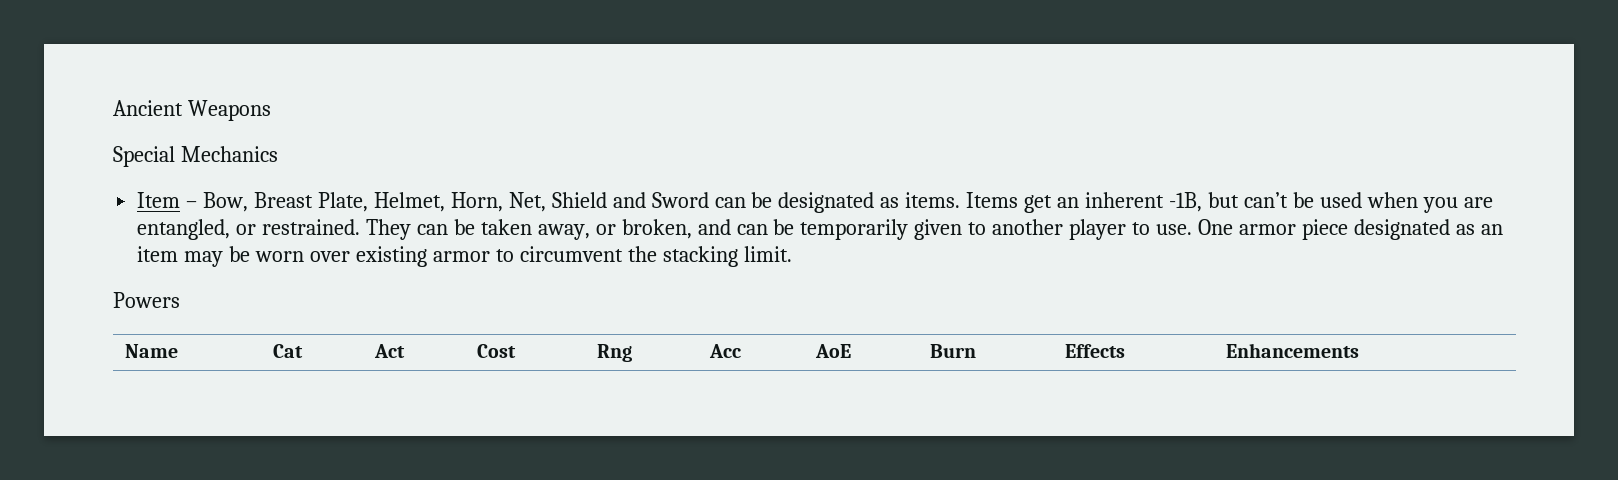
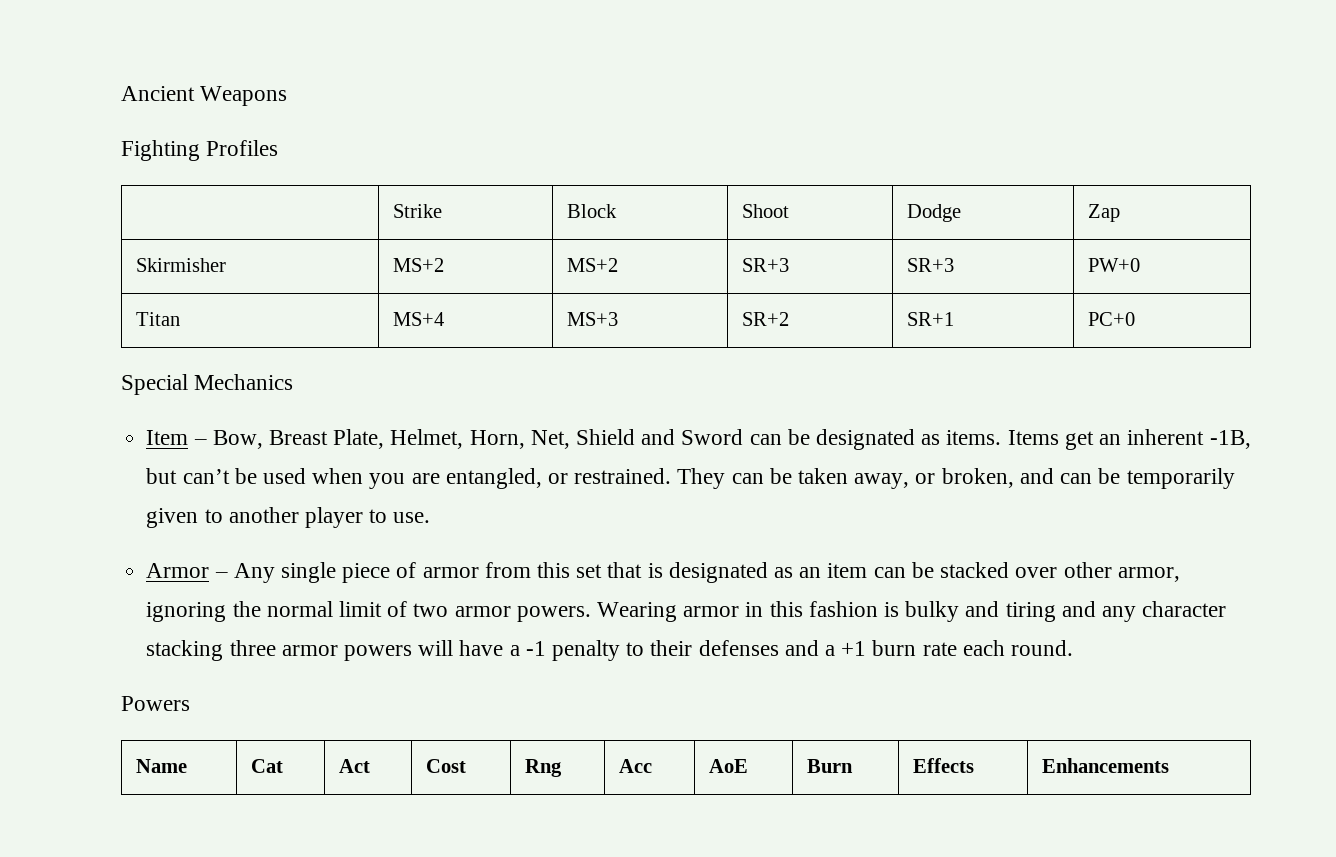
+ Fighting Profiles
+ | Strike | Block | Shoot | Dodge | Zap
+ Skirmisher | MS+2 | MS+2 | SR+3 | SR+3 | PW+0
+ Titan | MS+4 | MS+3 | SR+2 | SR+1 | PC+0
- They can be taken away, or broken, and can be temporarily given to another player to use. One armor piece designated as an item may be worn over existing armor to circumvent the stacking limit.
+ They can be taken away, or broken, and can be temporarily given to another player to use.
+ Armor – Any single piece of armor from this set that is designated as an item can be stacked over other armor, ignoring the normal limit of two armor powers. Wearing armor in this fashion is bulky and tiring and any character stacking three armor powers will have a -1 penalty to their defenses and a +1 burn rate each round.

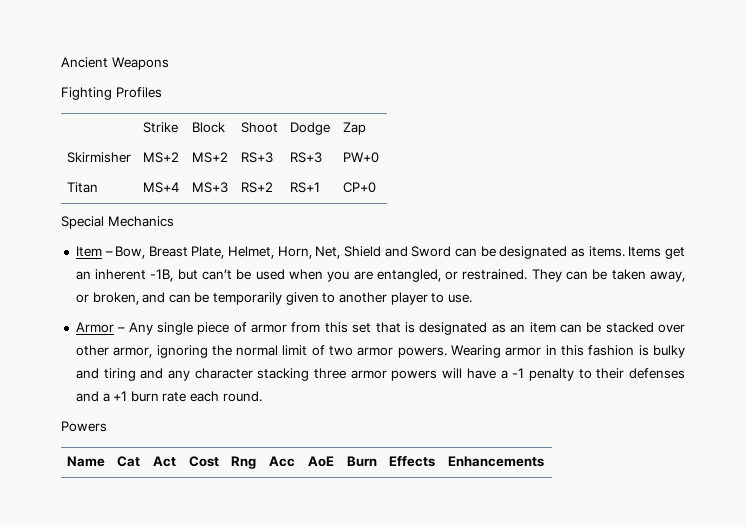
- Skirmisher | MS+2 | MS+2 | SR+3 | SR+3 | PW+0
+ Skirmisher | MS+2 | MS+2 | RS+3 | RS+3 | PW+0
- Titan | MS+4 | MS+3 | SR+2 | SR+1 | PC+0
+ Titan | MS+4 | MS+3 | RS+2 | RS+1 | CP+0

